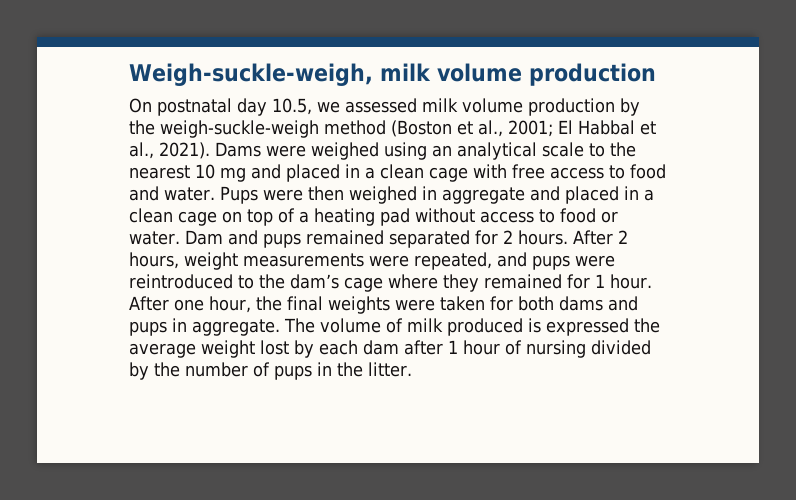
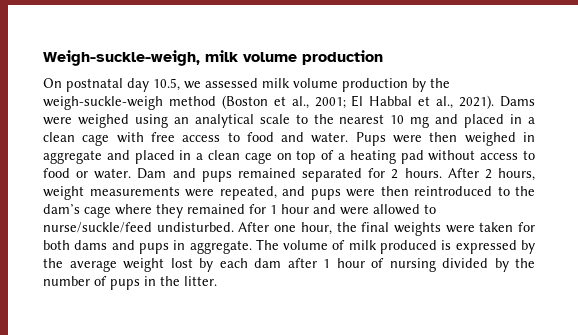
- After 2 hours, weight measurements were repeated, and pups were reintroduced to the dam’s cage where they remained for 1 hour.
+ After 2 hours, weight measurements were repeated, and pups were then reintroduced to the dam’s cage where they remained for 1 hour and were allowed to nurse/suckle/feed undisturbed.
- The volume of milk produced is expressed the average weight lost by each dam after 1 hour of nursing divided by the number of pups in the litter.
+ The volume of milk produced is expressed by the average weight lost by each dam after 1 hour of nursing divided by the number of pups in the litter.

